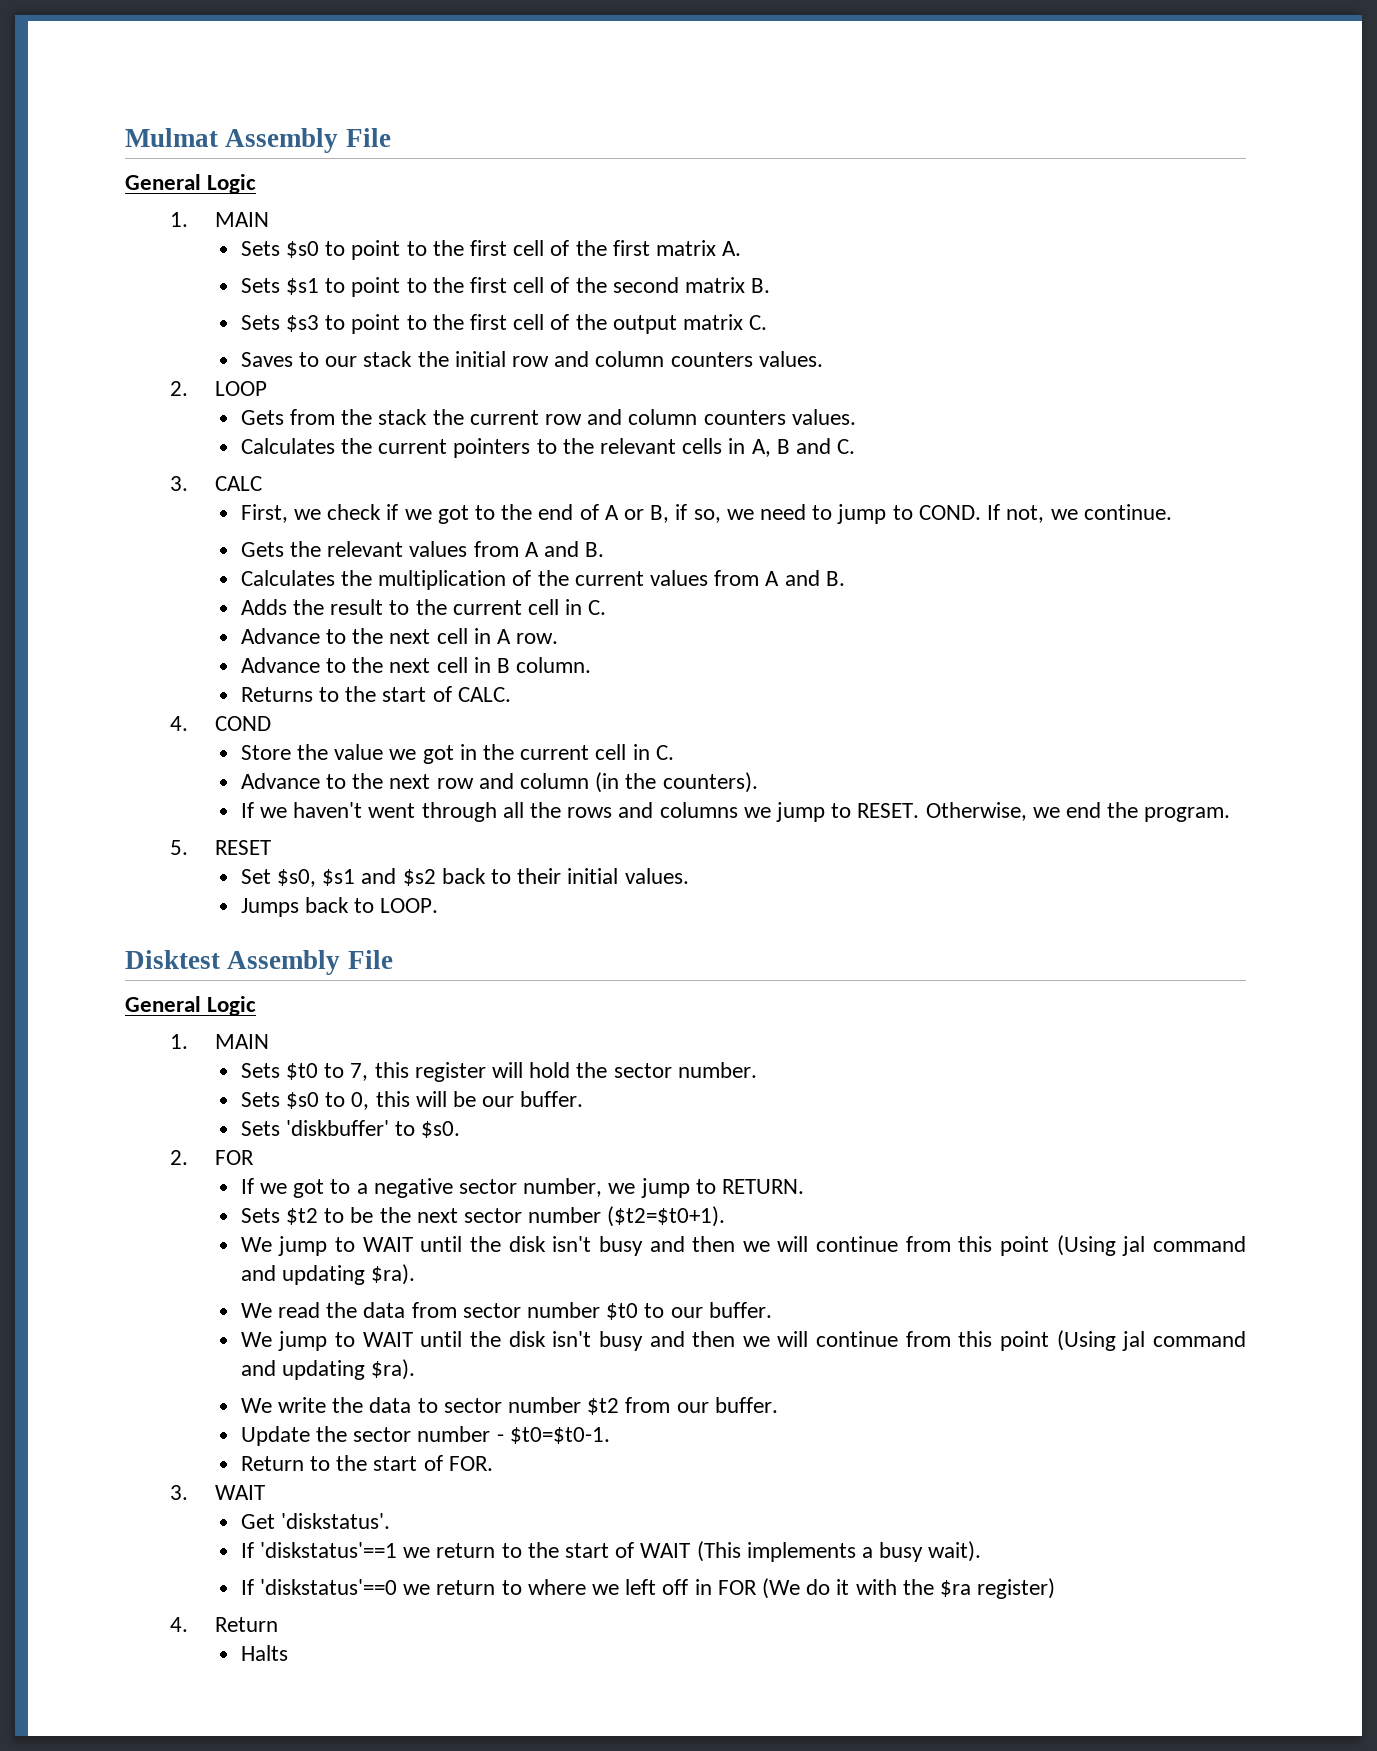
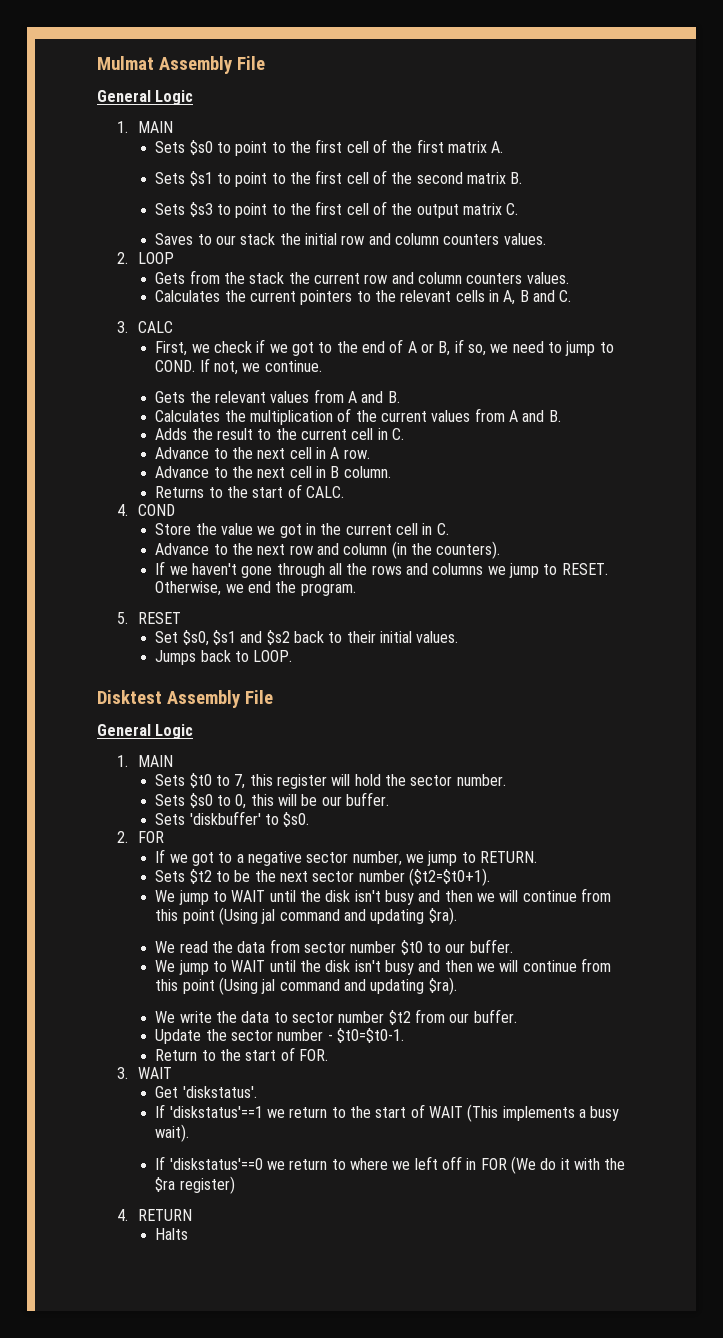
- If we haven't went through all the rows and columns we jump to RESET.
+ If we haven't gone through all the rows and columns we jump to RESET.
- 4. Return
+ 4. RETURN

